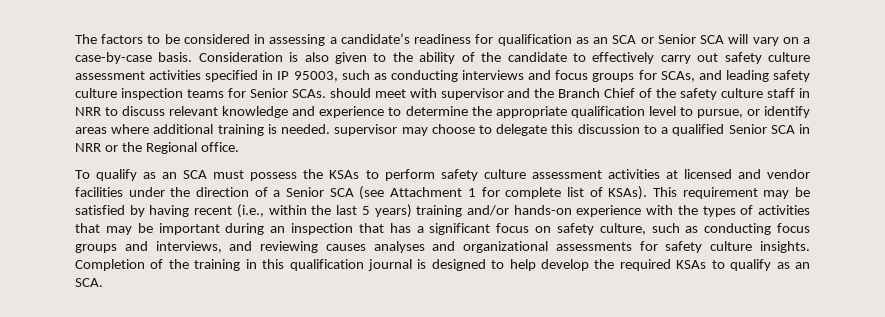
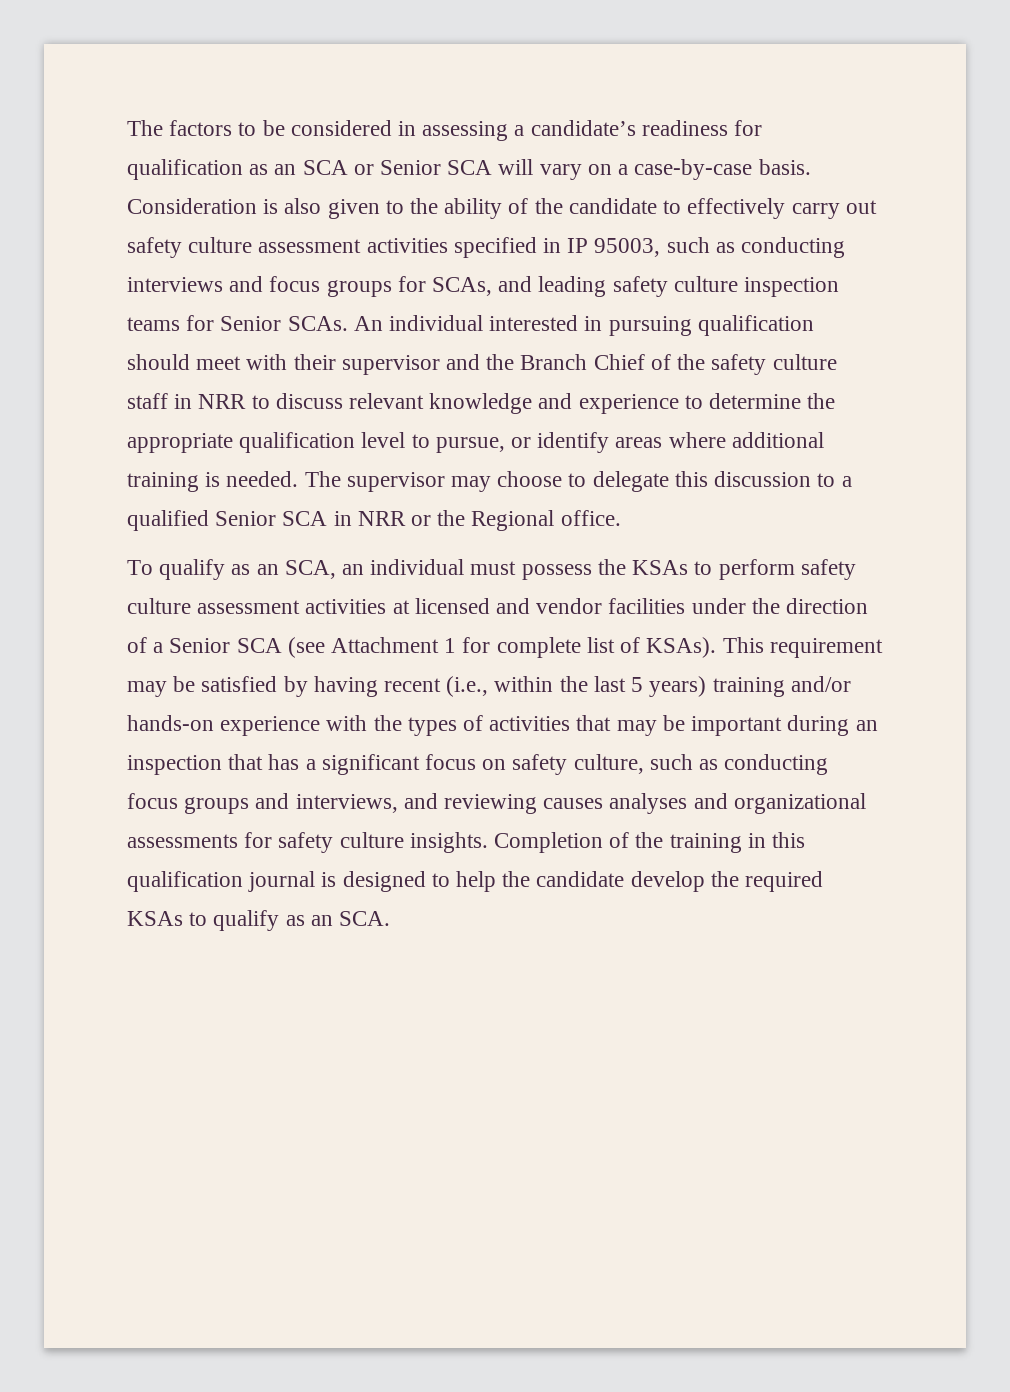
- Consideration is also given to the ability of the candidate to effectively carry out safety culture assessment activities specified in IP 95003, such as conducting interviews and focus groups for SCAs, and leading safety culture inspection teams for Senior SCAs. should meet with supervisor and the Branch Chief of the safety culture staff in NRR to discuss relevant knowledge and experience to determine the appropriate qualification level to pursue, or identify areas where additional training is needed. supervisor may choose to delegate this discussion to a qualified Senior SCA in NRR or the Regional office.
+ Consideration is also given to the ability of the candidate to effectively carry out safety culture assessment activities specified in IP 95003, such as conducting interviews and focus groups for SCAs, and leading safety culture inspection teams for Senior SCAs. An individual interested in pursuing qualification should meet with their supervisor and the Branch Chief of the safety culture staff in NRR to discuss relevant knowledge and experience to determine the appropriate qualification level to pursue, or identify areas where additional training is needed. The supervisor may choose to delegate this discussion to a qualified Senior SCA in NRR or the Regional office.
- To qualify as an SCA must possess the KSAs to perform safety culture assessment activities at licensed and vendor facilities under the direction of a Senior SCA (see Attachment 1 for complete list of KSAs).
+ To qualify as an SCA, an individual must possess the KSAs to perform safety culture assessment activities at licensed and vendor facilities under the direction of a Senior SCA (see Attachment 1 for complete list of KSAs).
- Completion of the training in this qualification journal is designed to help develop the required KSAs to qualify as an SCA.
+ Completion of the training in this qualification journal is designed to help the candidate develop the required KSAs to qualify as an SCA.

